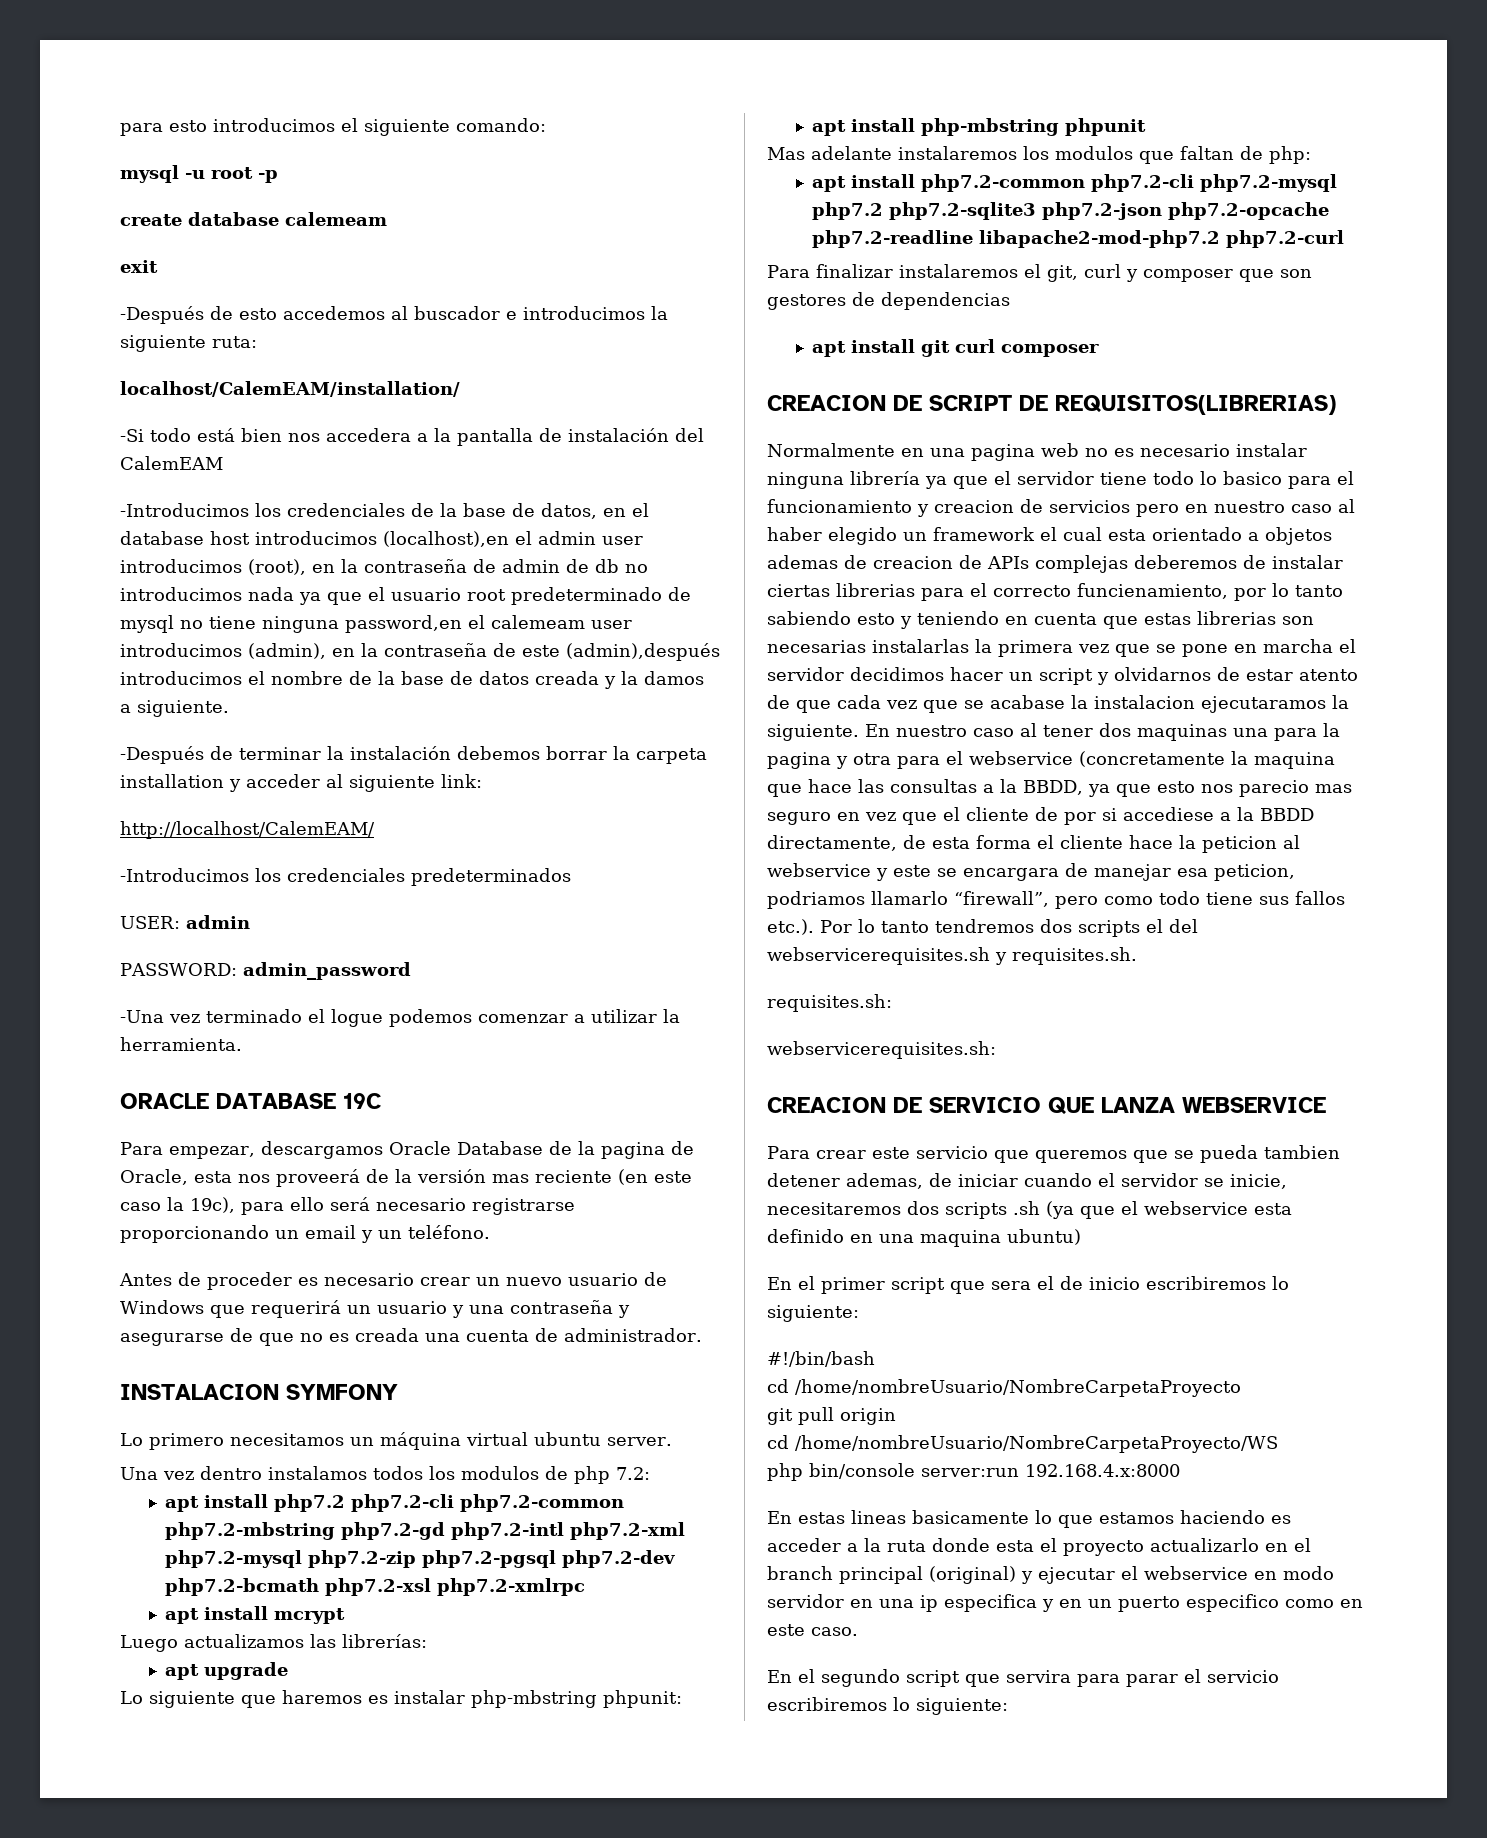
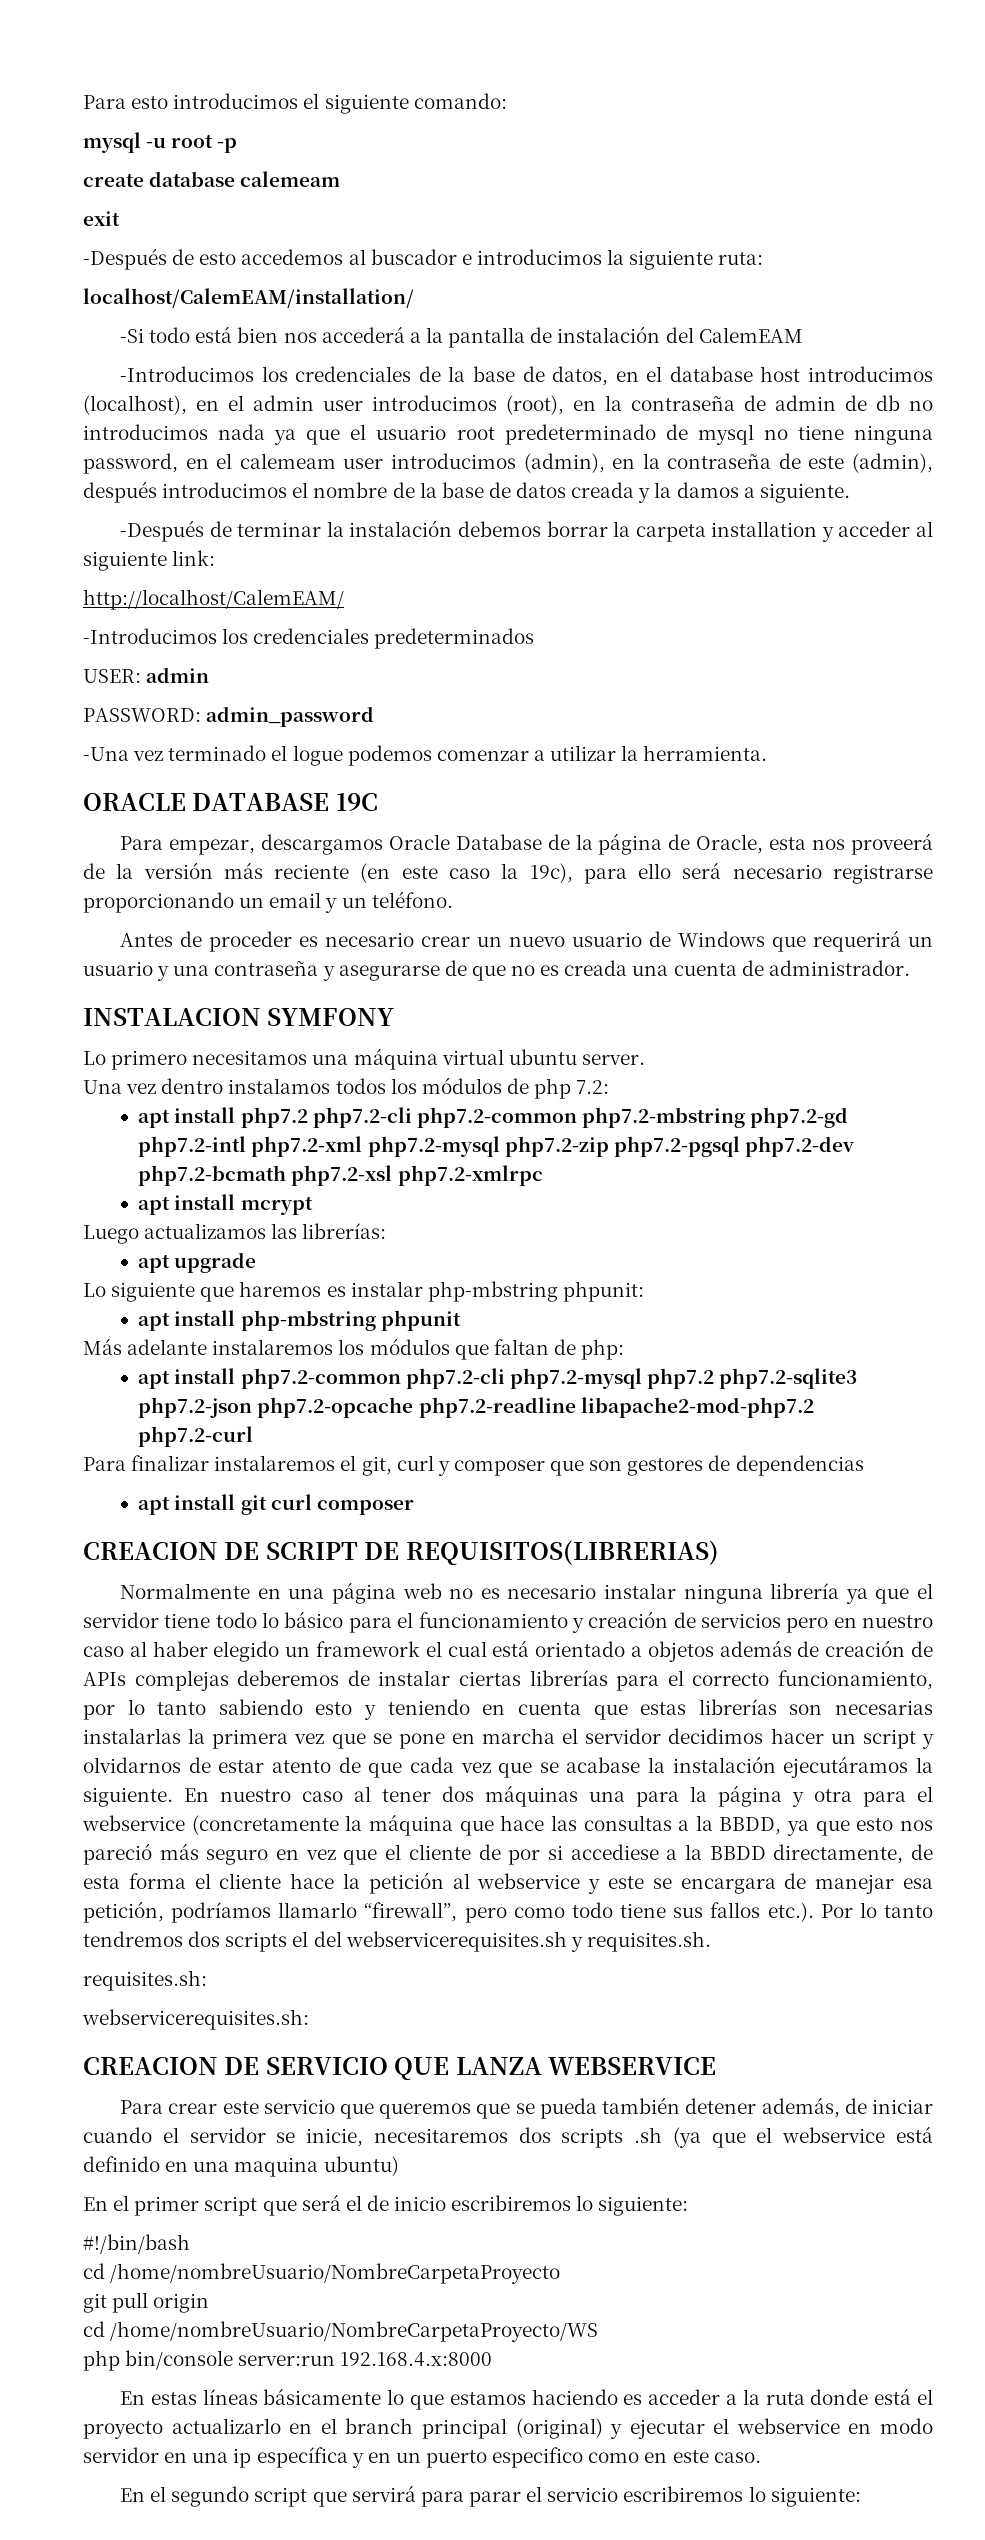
- para esto introducimos el siguiente comando:
+ Para esto introducimos el siguiente comando:
- -Si todo está bien nos accedera a la pantalla de instalación del CalemEAM
+ -Si todo está bien nos accederá a la pantalla de instalación del CalemEAM
- -Introducimos los credenciales de la base de datos, en el database host introducimos (localhost),en el admin user introducimos (root), en la contraseña de admin de db no introducimos nada ya que el usuario root predeterminado de mysql no tiene ninguna password,en el calemeam user introducimos (admin), en la contraseña de este (admin),después introducimos el nombre de la base de datos creada y la damos a siguiente.
+ -Introducimos los credenciales de la base de datos, en el database host introducimos (localhost), en el admin user introducimos (root), en la contraseña de admin de db no introducimos nada ya que el usuario root predeterminado de mysql no tiene ninguna password, en el calemeam user introducimos (admin), en la contraseña de este (admin), después introducimos el nombre de la base de datos creada y la damos a siguiente.
- Para empezar, descargamos Oracle Database de la pagina de Oracle, esta nos proveerá de la versión mas reciente (en este caso la 19c), para ello será necesario registrarse proporcionando un email y un teléfono.
+ Para empezar, descargamos Oracle Database de la página de Oracle, esta nos proveerá de la versión más reciente (en este caso la 19c), para ello será necesario registrarse proporcionando un email y un teléfono.
- Lo primero necesitamos un máquina virtual ubuntu server.
+ Lo primero necesitamos una máquina virtual ubuntu server.
- Una vez dentro instalamos todos los modulos de php 7.2:
+ Una vez dentro instalamos todos los módulos de php 7.2:
- Mas adelante instalaremos los modulos que faltan de php:
+ Más adelante instalaremos los módulos que faltan de php:
- Normalmente en una pagina web no es necesario instalar ninguna librería ya que el servidor tiene todo lo basico para el funcionamiento y creacion de servicios pero en nuestro caso al haber elegido un framework el cual esta orientado a objetos ademas de creacion de APIs complejas deberemos de instalar ciertas librerias para el correcto funcienamiento, por lo tanto sabiendo esto y teniendo en cuenta que estas librerias son necesarias instalarlas la primera vez que se pone en marcha el servidor decidimos hacer un script y olvidarnos de estar atento de que cada vez que se acabase la instalacion ejecutaramos la siguiente.
+ Normalmente en una página web no es necesario instalar ninguna librería ya que el servidor tiene todo lo básico para el funcionamiento y creación de servicios pero en nuestro caso al haber elegido un framework el cual está orientado a objetos además de creación de APIs complejas deberemos de instalar ciertas librerías para el correcto funcionamiento, por lo tanto sabiendo esto y teniendo en cuenta que estas librerías son necesarias instalarlas la primera vez que se pone en marcha el servidor decidimos hacer un script y olvidarnos de estar atento de que cada vez que se acabase la instalación ejecutáramos la siguiente.
- En nuestro caso al tener dos maquinas una para la pagina y otra para el webservice (concretamente la maquina que hace las consultas a la BBDD, ya que esto nos parecio mas seguro en vez que el cliente de por si accediese a la BBDD directamente, de esta forma el cliente hace la peticion al webservice y este se encargara de manejar esa peticion, podriamos llamarlo “firewall”, pero como todo tiene sus fallos etc.). Por lo tanto tendremos dos scripts el del webservicerequisites.sh y requisites.sh.
+ En nuestro caso al tener dos máquinas una para la página y otra para el webservice (concretamente la máquina que hace las consultas a la BBDD, ya que esto nos pareció más seguro en vez que el cliente de por si accediese a la BBDD directamente, de esta forma el cliente hace la petición al webservice y este se encargara de manejar esa petición, podríamos llamarlo “firewall”, pero como todo tiene sus fallos etc.). Por lo tanto tendremos dos scripts el del webservicerequisites.sh y requisites.sh.
- Para crear este servicio que queremos que se pueda tambien detener ademas, de iniciar cuando el servidor se inicie, necesitaremos dos scripts .sh (ya que el webservice esta definido en una maquina ubuntu)
+ Para crear este servicio que queremos que se pueda también detener además, de iniciar cuando el servidor se inicie, necesitaremos dos scripts .sh (ya que el webservice está definido en una maquina ubuntu)
- En el primer script que sera el de inicio escribiremos lo siguiente:
+ En el primer script que será el de inicio escribiremos lo siguiente:
- En estas lineas basicamente lo que estamos haciendo es acceder a la ruta donde esta el proyecto actualizarlo en el branch principal (original) y ejecutar el webservice en modo servidor en una ip especifica y en un puerto especifico como en este caso.
+ En estas líneas básicamente lo que estamos haciendo es acceder a la ruta donde está el proyecto actualizarlo en el branch principal (original) y ejecutar el webservice en modo servidor en una ip específica y en un puerto especifico como en este caso.
- En el segundo script que servira para parar el servicio escribiremos lo siguiente:
+ En el segundo script que servirá para parar el servicio escribiremos lo siguiente:

